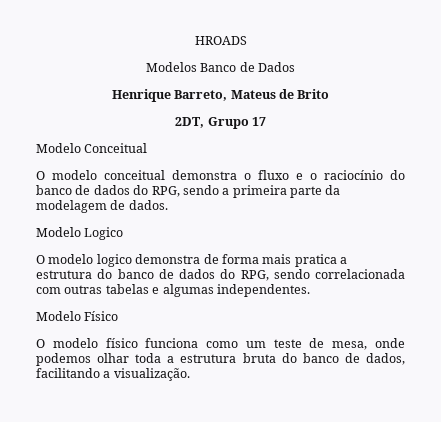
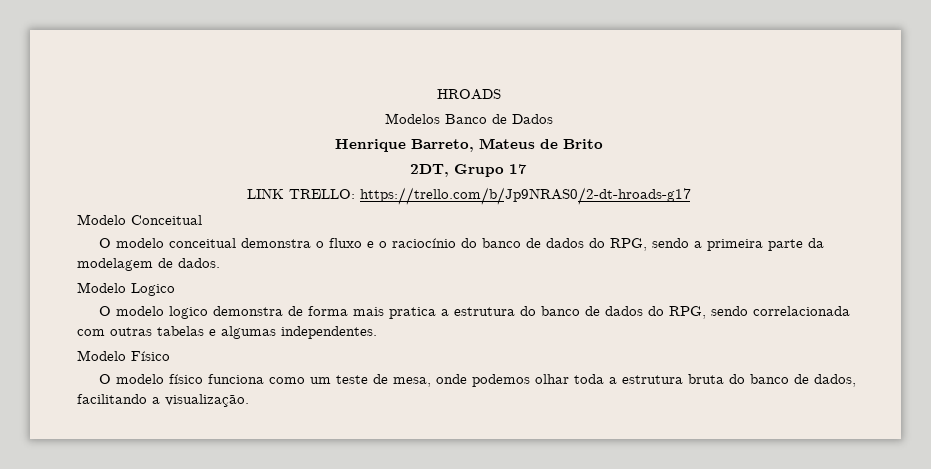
+ LINK TRELLO: https://trello.com/b/Jp9NRAS0/2-dt-hroads-g17

